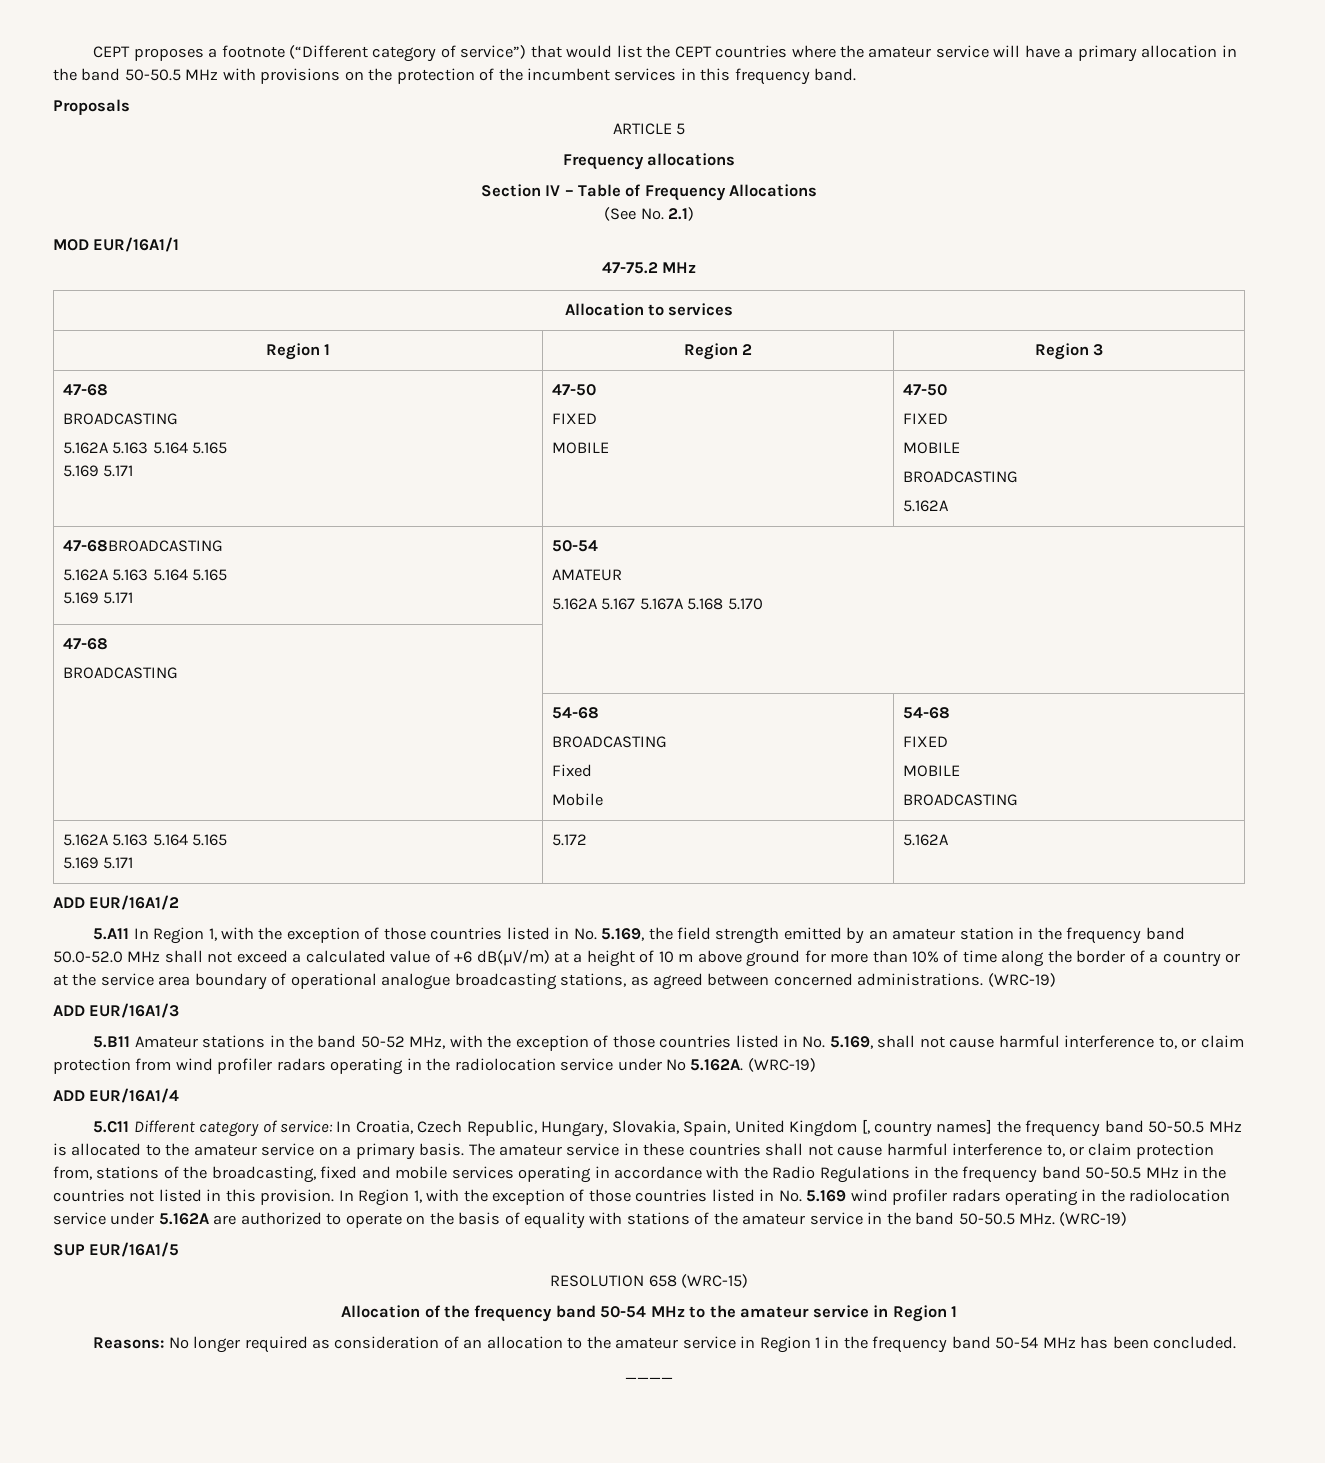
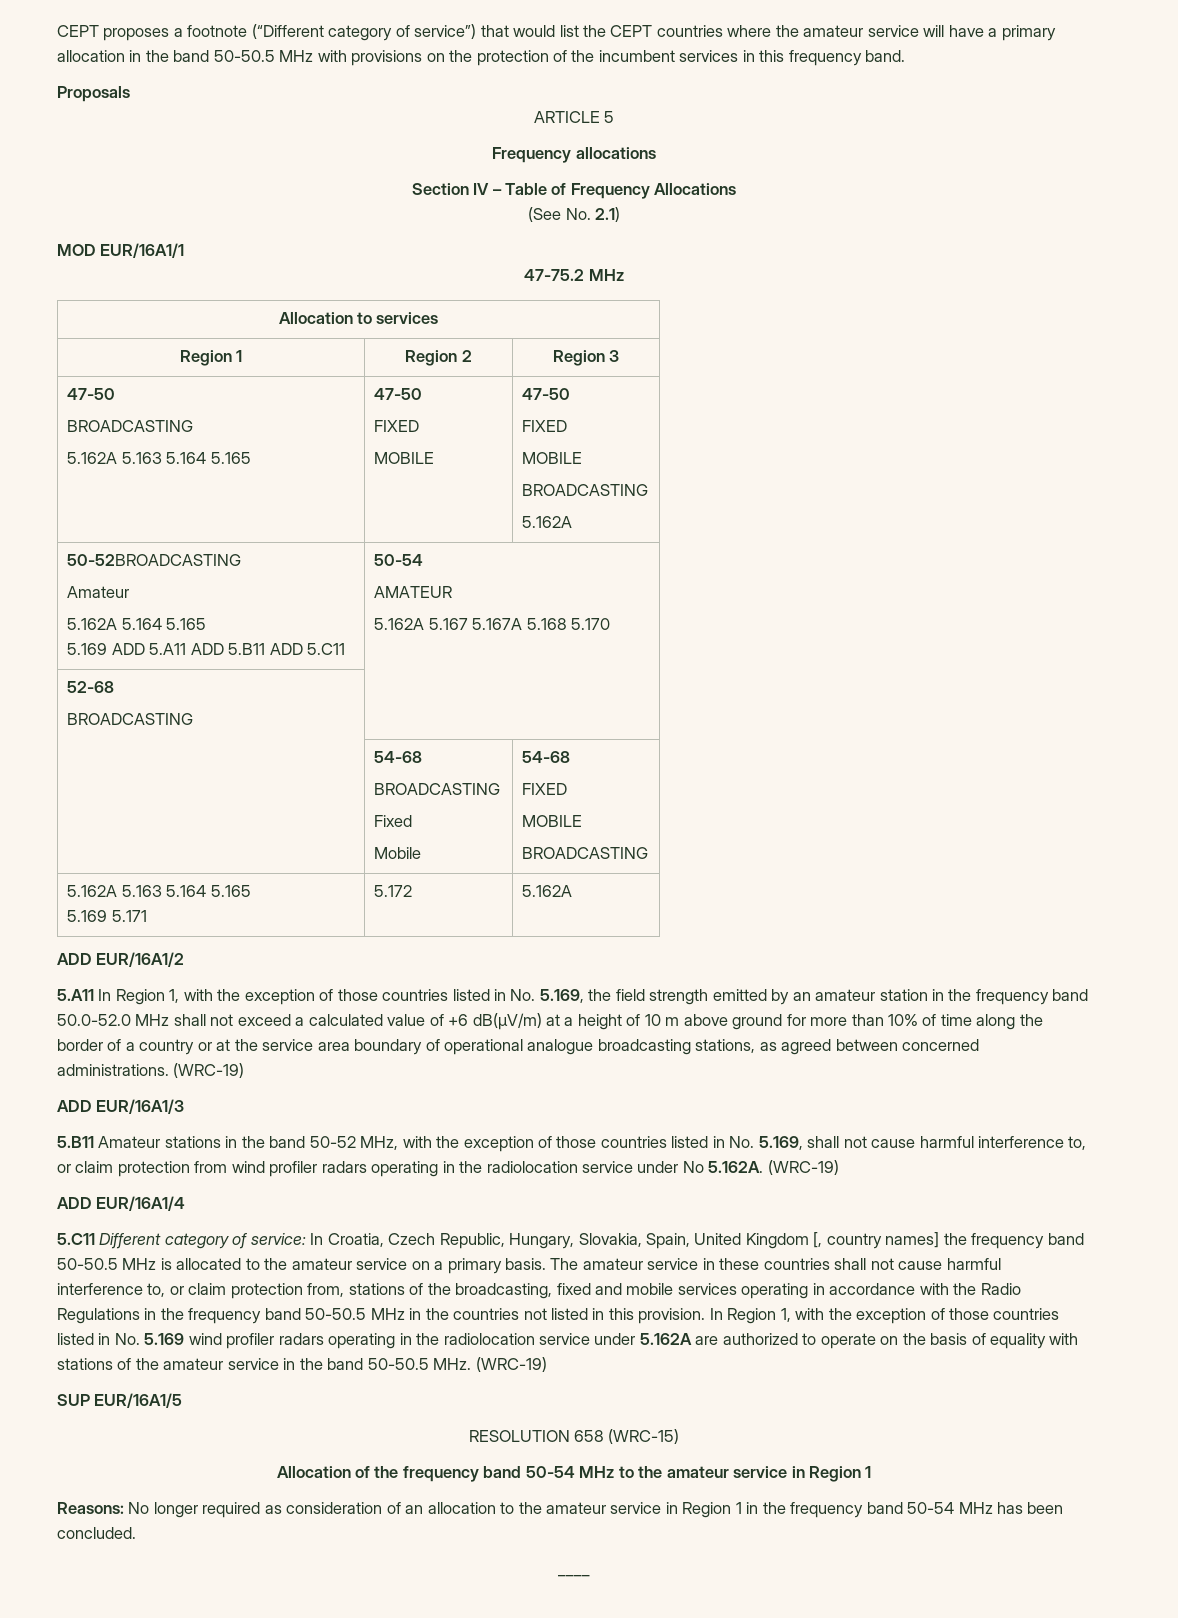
  Region 1 | Region 2 | Region 3
- 47-68
+ 47-50
  BROADCASTING
- 5.162A 5.163 5.164 5.165
- 5.169 5.171 | 47-50
+ 5.162A 5.163 5.164 5.165 | 47-50
- 47-68BROADCASTING
- 5.162A 5.163 5.164 5.165
- 5.169 5.171 | 50-54
+ 50-52BROADCASTING
+ Amateur
+ 5.162A 5.164 5.165
+ 5.169 ADD 5.A11 ADD 5.B11 ADD 5.C11 | 50-54
  AMATEUR
  5.162A 5.167 5.167A 5.168 5.170
- 47-68
+ 52-68

